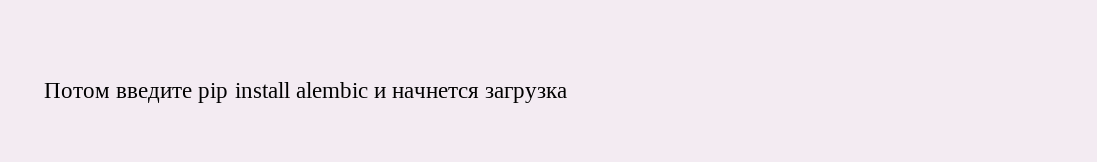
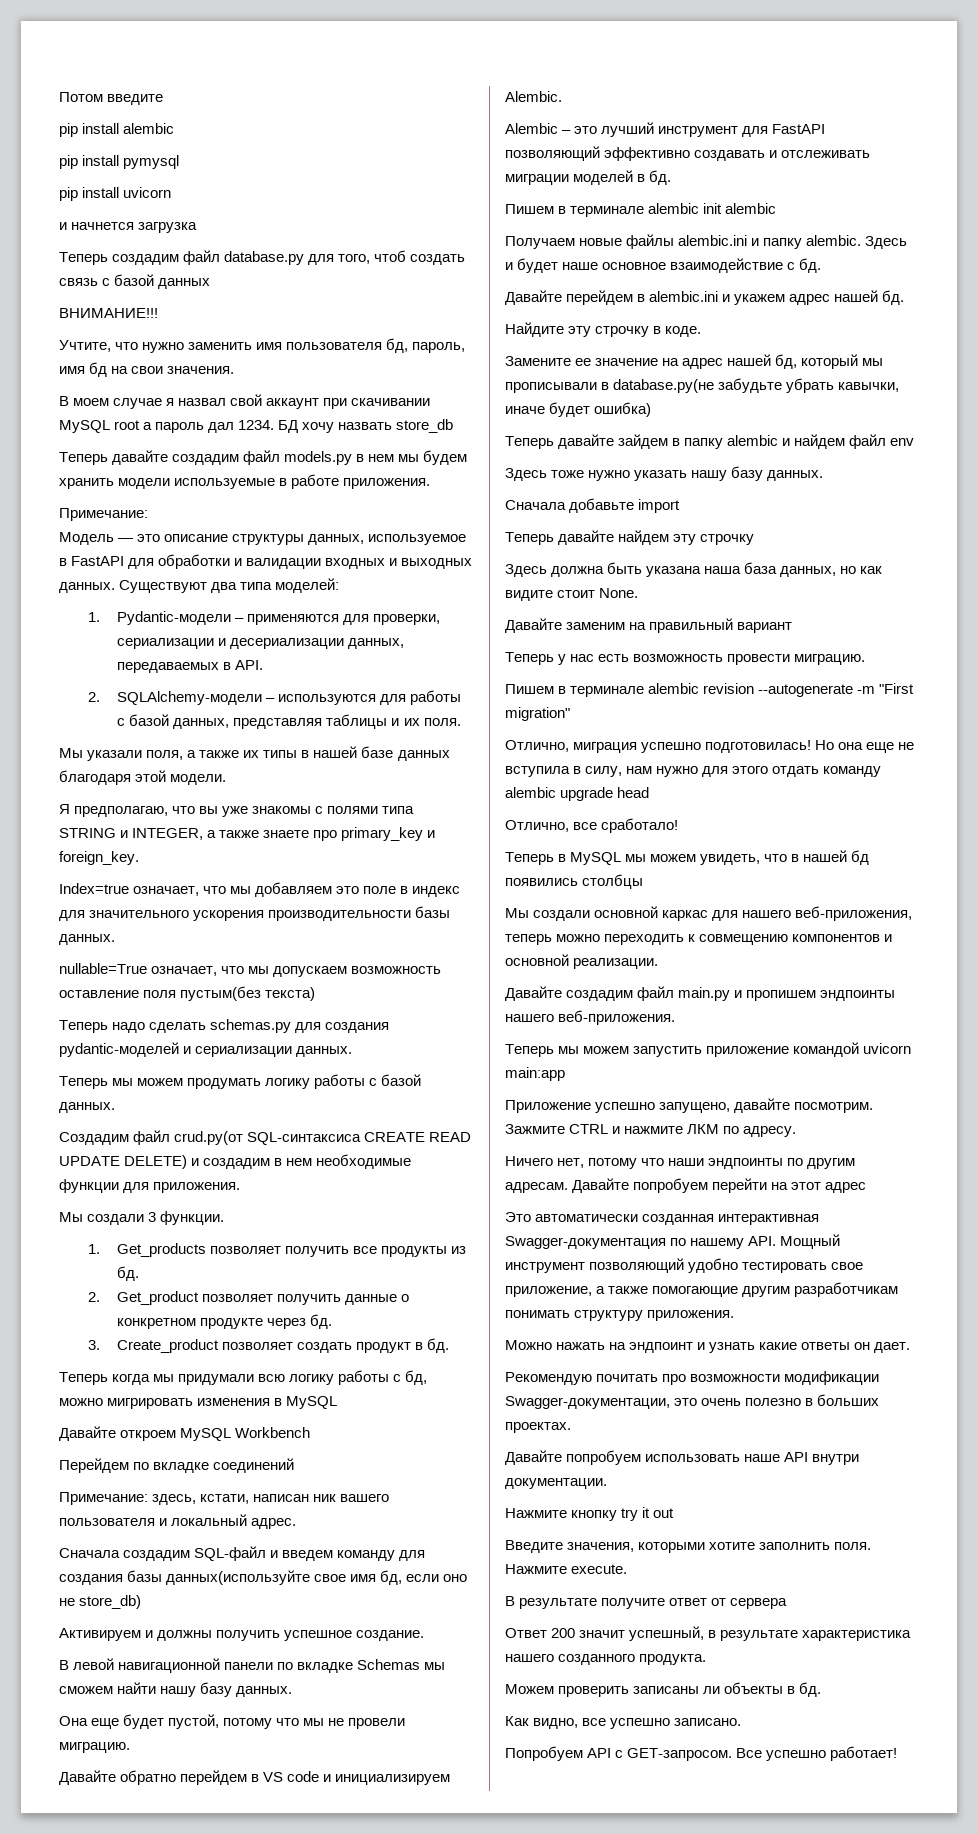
- Потом введите pip install alembic и начнется загрузка
+ Потом введите
+ pip install alembic
+ pip install pymysql
+ pip install uvicorn
+ и начнется загрузка
+ Теперь создадим файл database.py для того, чтоб создать связь с базой данных
+ ВНИМАНИЕ!!!
+ Учтите, что нужно заменить имя пользователя бд, пароль, имя бд на свои значения.
+ В моем случае я назвал свой аккаунт при скачивании MySQL root а пароль дал 1234. БД хочу назвать store_db
+ Теперь давайте создадим файл models.py в нем мы будем хранить модели используемые в работе приложения.
+ Примечание:
+ Модель — это описание структуры данных, используемое в FastAPI для обработки и валидации входных и выходных данных. Существуют два типа моделей:
+ 1. Pydantic-модели – применяются для проверки, сериализации и десериализации данных, передаваемых в API.
+ 2. SQLAlchemy-модели – используются для работы с базой данных, представляя таблицы и их поля.
+ Мы указали поля, а также их типы в нашей базе данных благодаря этой модели.
+ Я предполагаю, что вы уже знакомы с полями типа STRING и INTEGER, а также знаете про primary_key и foreign_key.
+ Index=true означает, что мы добавляем это поле в индекс для значительного ускорения производительности базы данных.
+ nullable=True означает, что мы допускаем возможность оставление поля пустым(без текста)
+ Теперь надо сделать schemas.py для создания pydantic-моделей и сериализации данных.
+ Теперь мы можем продумать логику работы с базой данных.
+ Создадим файл crud.py(от SQL-синтаксиса CREATE READ UPDATE DELETE) и создадим в нем необходимые функции для приложения.
+ Мы создали 3 функции.
+ 1. Get_products позволяет получить все продукты из бд.
+ 2. Get_product позволяет получить данные о конкретном продукте через бд.
+ 3. Create_product позволяет создать продукт в бд.
+ Теперь когда мы придумали всю логику работы с бд, можно мигрировать изменения в MySQL
+ Давайте откроем MySQL Workbench
+ Перейдем по вкладке соединений
+ Примечание: здесь, кстати, написан ник вашего пользователя и локальный адрес.
+ Сначала создадим SQL-файл и введем команду для создания базы данных(используйте свое имя бд, если оно не store_db)
+ Активируем и должны получить успешное создание.
+ В левой навигационной панели по вкладке Schemas мы сможем найти нашу базу данных.
+ Она еще будет пустой, потому что мы не провели миграцию.
+ Давайте обратно перейдем в VS code и инициализируем Alembic.
+ Alembic – это лучший инструмент для FastAPI позволяющий эффективно создавать и отслеживать миграции моделей в бд.
+ Пишем в терминале alembic init alembic
+ Получаем новые файлы alembic.ini и папку alembic. Здесь и будет наше основное взаимодействие с бд.
+ Давайте перейдем в alembic.ini и укажем адрес нашей бд.
+ Найдите эту строчку в коде.
+ Замените ее значение на адрес нашей бд, который мы прописывали в database.py(не забудьте убрать кавычки, иначе будет ошибка)
+ Теперь давайте зайдем в папку alembic и найдем файл env
+ Здесь тоже нужно указать нашу базу данных.
+ Сначала добавьте import
+ Теперь давайте найдем эту строчку
+ Здесь должна быть указана наша база данных, но как видите стоит None.
+ Давайте заменим на правильный вариант
+ Теперь у нас есть возможность провести миграцию.
+ Пишем в терминале alembic revision --autogenerate -m "First migration"
+ Отлично, миграция успешно подготовилась! Но она еще не вступила в силу, нам нужно для этого отдать команду alembic upgrade head
+ Отлично, все сработало!
+ Теперь в MySQL мы можем увидеть, что в нашей бд появились столбцы
+ Мы создали основной каркас для нашего веб-приложения, теперь можно переходить к совмещению компонентов и основной реализации.
+ Давайте создадим файл main.py и пропишем эндпоинты нашего веб-приложения.
+ Теперь мы можем запустить приложение командой uvicorn main:app
+ Приложение успешно запущено, давайте посмотрим. Зажмите CTRL и нажмите ЛКМ по адресу.
+ Ничего нет, потому что наши эндпоинты по другим адресам. Давайте попробуем перейти на этот адрес
+ Это автоматически созданная интерактивная Swagger-документация по нашему API. Мощный инструмент позволяющий удобно тестировать свое приложение, а также помогающие другим разработчикам понимать структуру приложения.
+ Можно нажать на эндпоинт и узнать какие ответы он дает.
+ Рекомендую почитать про возможности модификации Swagger-документации, это очень полезно в больших проектах.
+ Давайте попробуем использовать наше API внутри документации.
+ Нажмите кнопку try it out
+ Введите значения, которыми хотите заполнить поля. Нажмите execute.
+ В результате получите ответ от сервера
+ Ответ 200 значит успешный, в результате характеристика нашего созданного продукта.
+ Можем проверить записаны ли объекты в бд.
+ Как видно, все успешно записано.
+ Попробуем API с GET-запросом. Все успешно работает!

